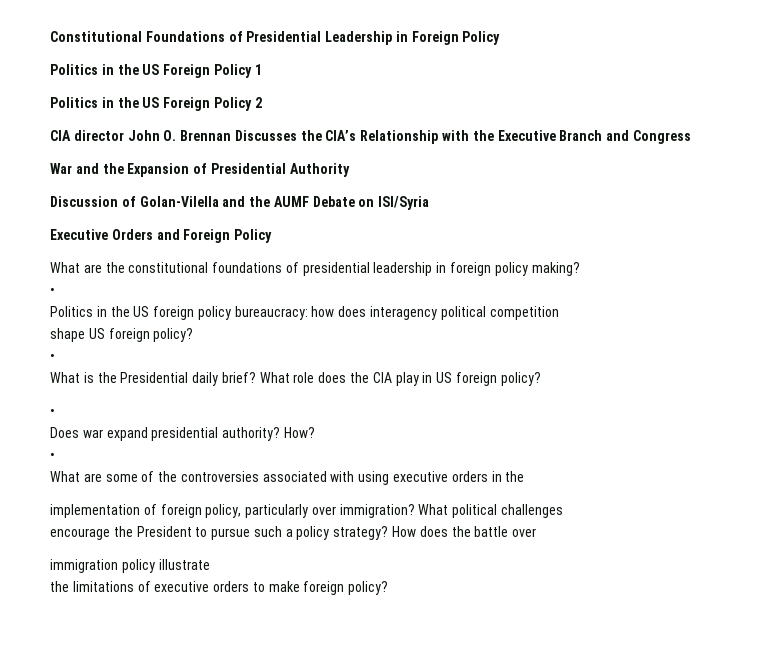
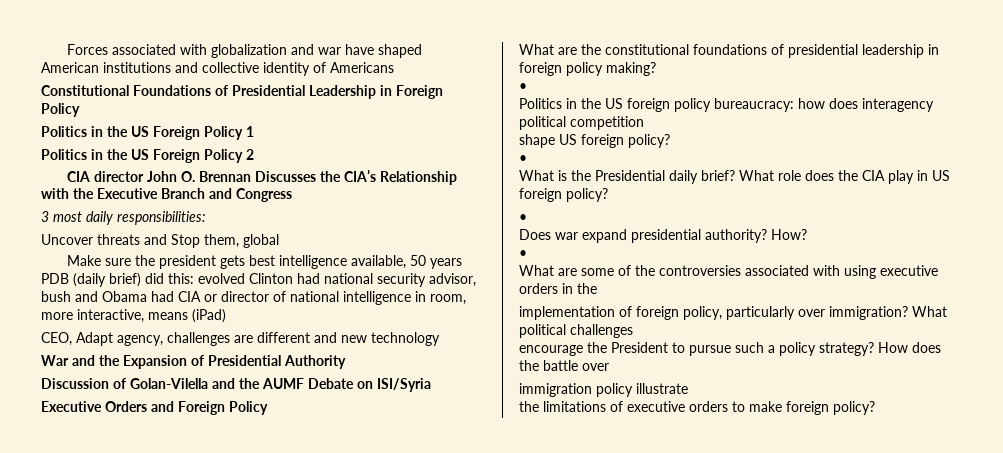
+ Forces associated with globalization and war have shaped American institutions and collective identity of Americans
+ 3 most daily responsibilities:
+ Uncover threats and Stop them, global
+ Make sure the president gets best intelligence available, 50 years PDB (daily brief) did this: evolved Clinton had national security advisor, bush and Obama had CIA or director of national intelligence in room, more interactive, means (iPad)
+ CEO, Adapt agency, challenges are different and new technology

